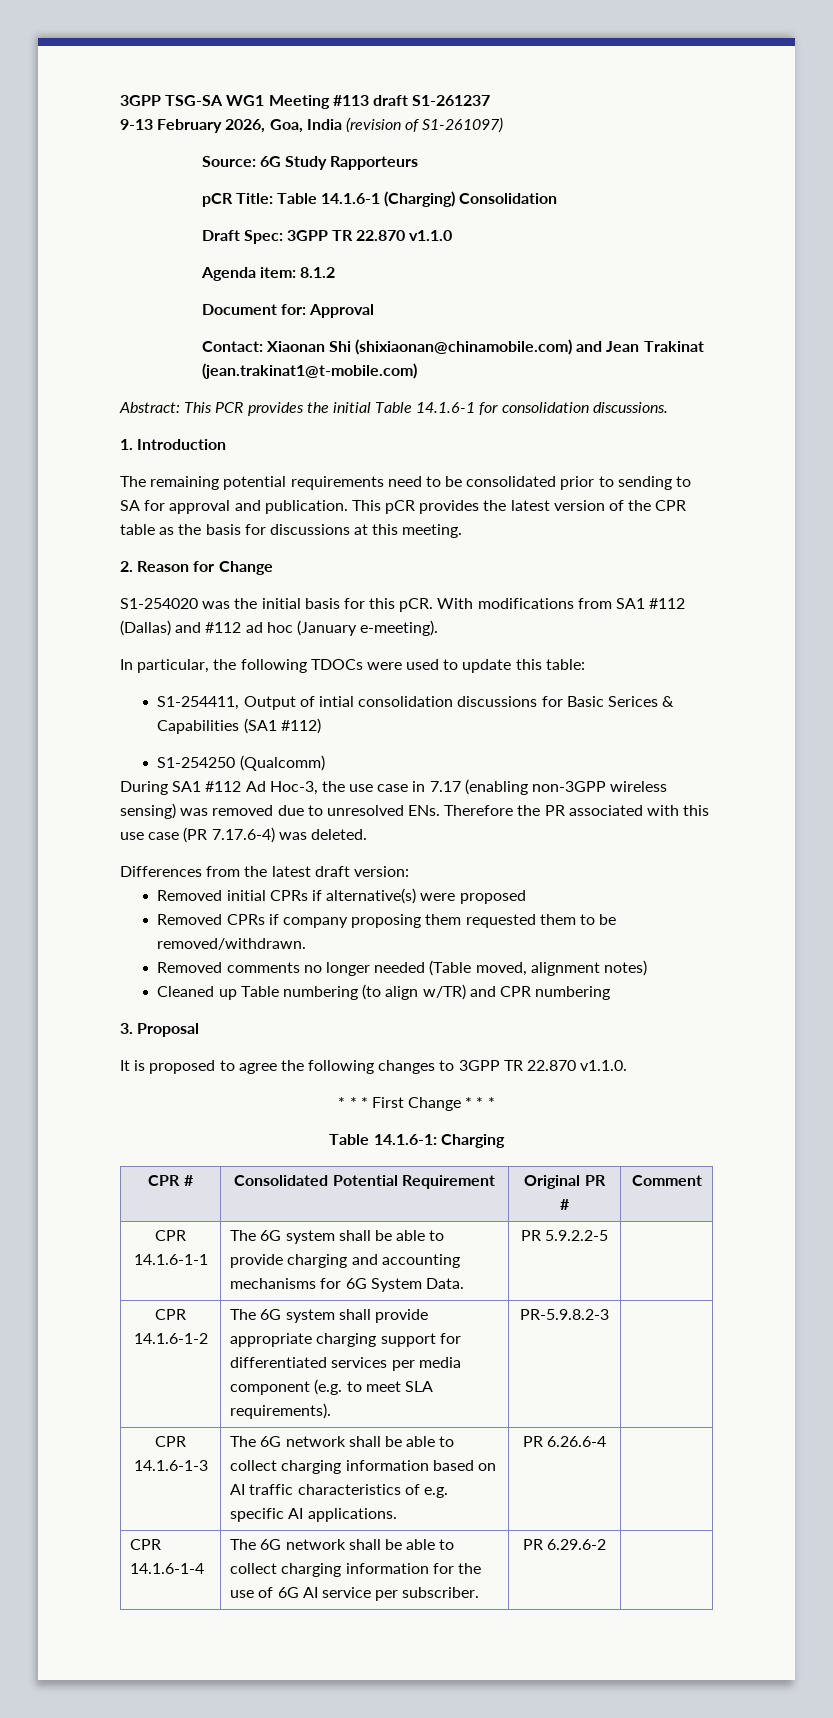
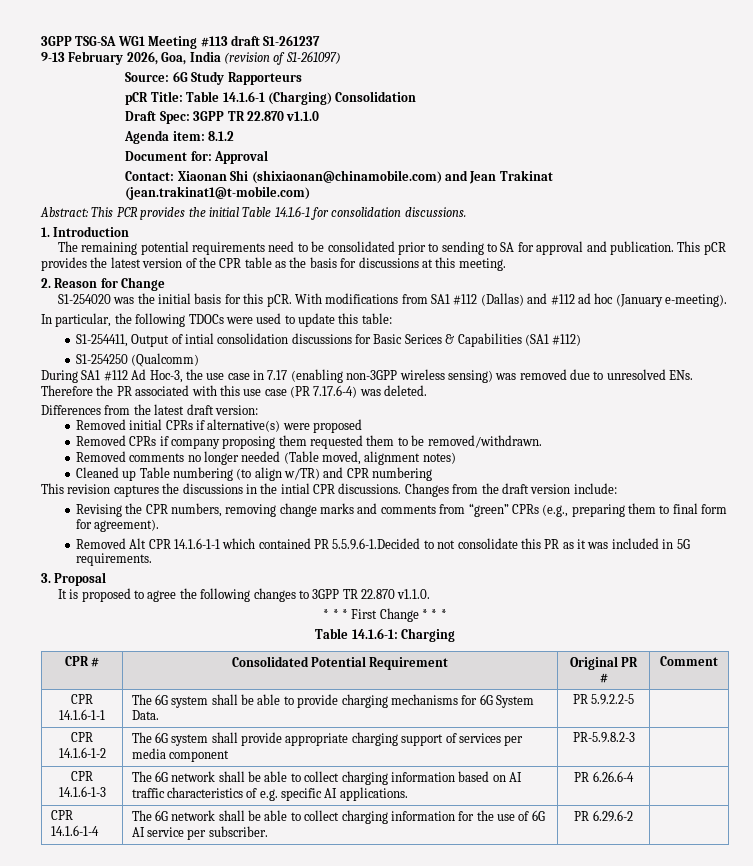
+ This revision captures the discussions in the intial CPR discussions. Changes from the draft version include:
+ Revising the CPR numbers, removing change marks and comments from “green” CPRs (e.g., preparing them to final form for agreement).
+ Removed Alt CPR 14.1.6-1-1 which contained PR 5.5.9.6-1.Decided to not consolidate this PR as it was included in 5G requirements.
- CPR 14.1.6-1-1 | The 6G system shall be able to provide charging and accounting mechanisms for 6G System Data. | PR 5.9.2.2-5 |
+ CPR 14.1.6-1-1 | The 6G system shall be able to provide charging mechanisms for 6G System Data. | PR 5.9.2.2-5 |
- CPR 14.1.6-1-2 | The 6G system shall provide appropriate charging support for differentiated services per media component (e.g. to meet SLA requirements). | PR-5.9.8.2-3 |
+ CPR 14.1.6-1-2 | The 6G system shall provide appropriate charging support of services per media component | PR-5.9.8.2-3 |

